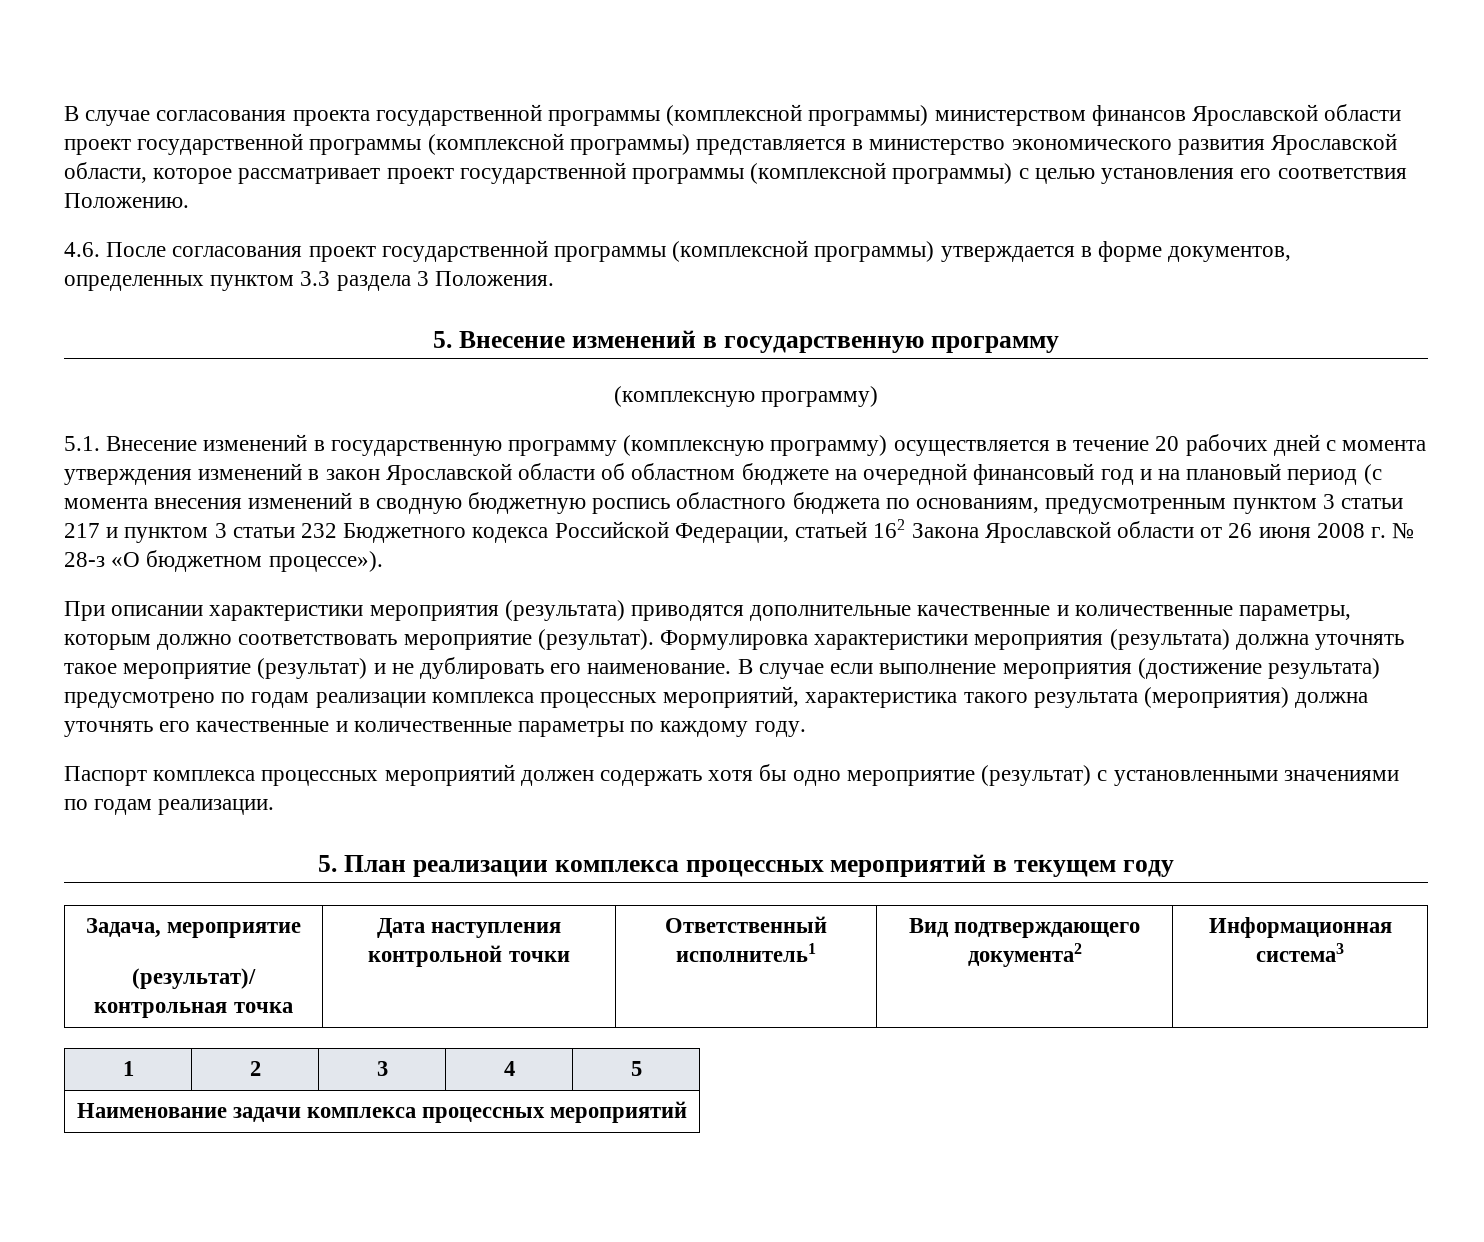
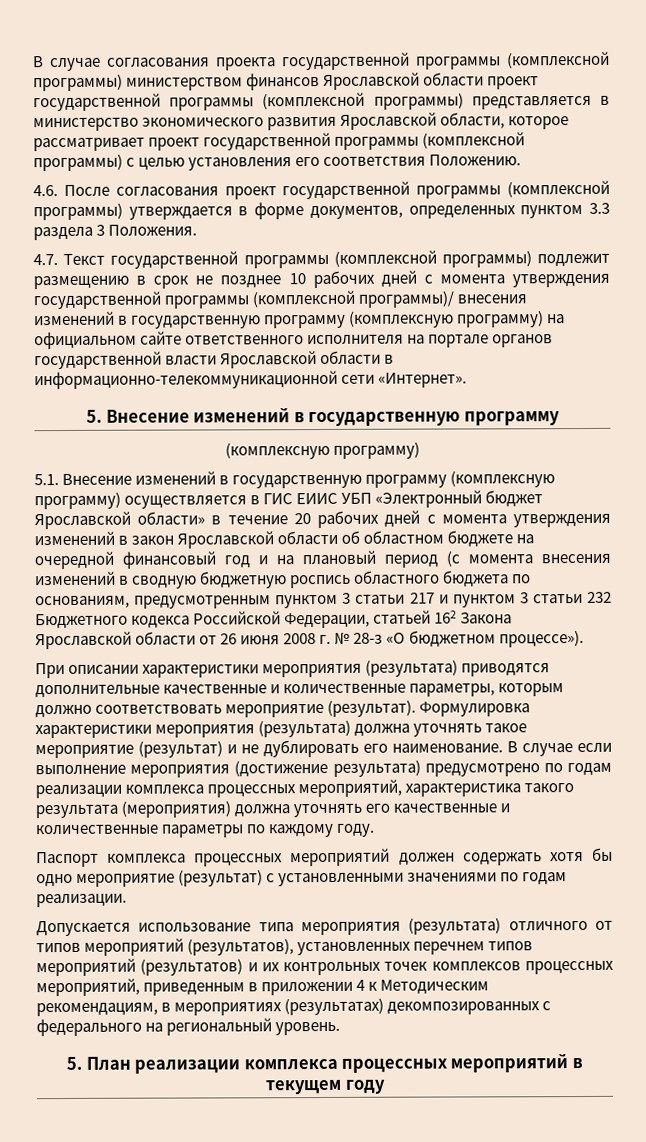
+ 4.7. Текст государственной программы (комплексной программы) подлежит размещению в срок не позднее 10 рабочих дней с момента утверждения государственной программы (комплексной программы)/ внесения изменений в государственную программу (комплексную программу) на официальном сайте ответственного исполнителя на портале органов государственной власти Ярославской области в информационно-телекоммуникационной сети «Интернет».
- 5.1. Внесение изменений в государственную программу (комплексную программу) осуществляется в течение 20 рабочих дней с момента утверждения изменений в закон Ярославской области об областном бюджете на очередной финансовый год и на плановый период (с момента внесения изменений в сводную бюджетную роспись областного бюджета по основаниям, предусмотренным пунктом 3 статьи 217 и пунктом 3 статьи 232 Бюджетного кодекса Российской Федерации, статьей 162 Закона Ярославской области от 26 июня 2008 г. № 28-з «О бюджетном процессе»).
+ 5.1. Внесение изменений в государственную программу (комплексную программу) осуществляется в ГИС ЕИИС УБП «Электронный бюджет Ярославской области» в течение 20 рабочих дней с момента утверждения изменений в закон Ярославской области об областном бюджете на очередной финансовый год и на плановый период (с момента внесения изменений в сводную бюджетную роспись областного бюджета по основаниям, предусмотренным пунктом 3 статьи 217 и пунктом 3 статьи 232 Бюджетного кодекса Российской Федерации, статьей 162 Закона Ярославской области от 26 июня 2008 г. № 28-з «О бюджетном процессе»).
+ Допускается использование типа мероприятия (результата) отличного от типов мероприятий (результатов), установленных перечнем типов мероприятий (результатов) и их контрольных точек комплексов процессных мероприятий, приведенным в приложении 4 к Методическим рекомендациям, в мероприятиях (результатах) декомпозированных с федерального на региональный уровень.
- Задача, мероприятие
- (результат)/ контрольная точка | Дата наступления контрольной точки | Ответственный исполнитель1 | Вид подтверждающего документа2 | Информационная система3
- 1 | 2 | 3 | 4 | 5
- Наименование задачи комплекса процессных мероприятий

